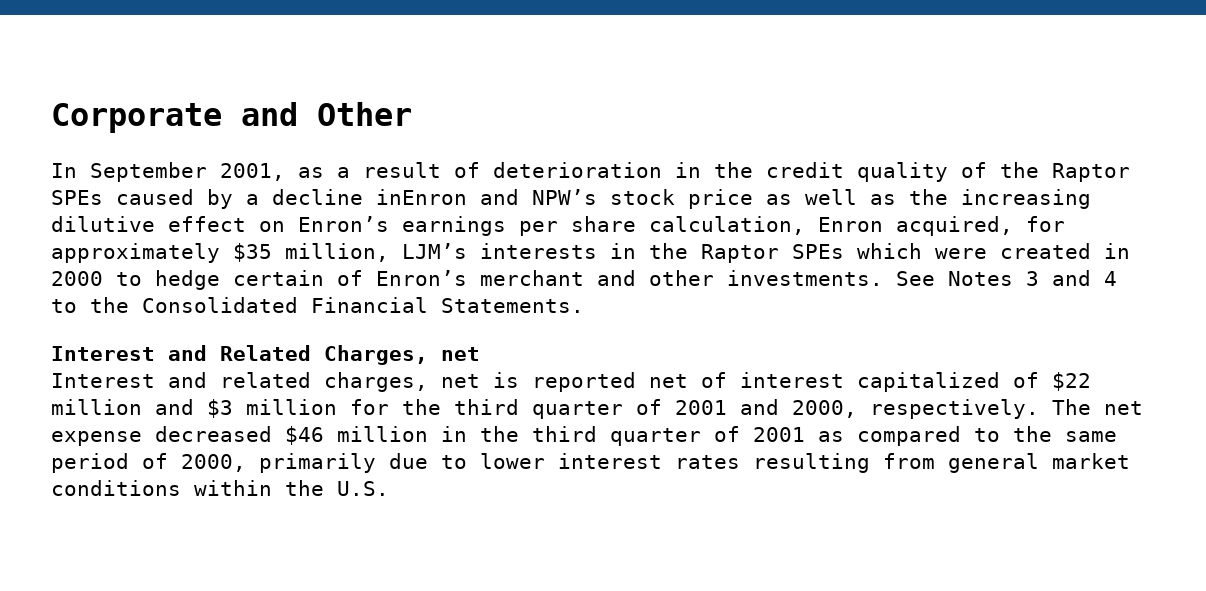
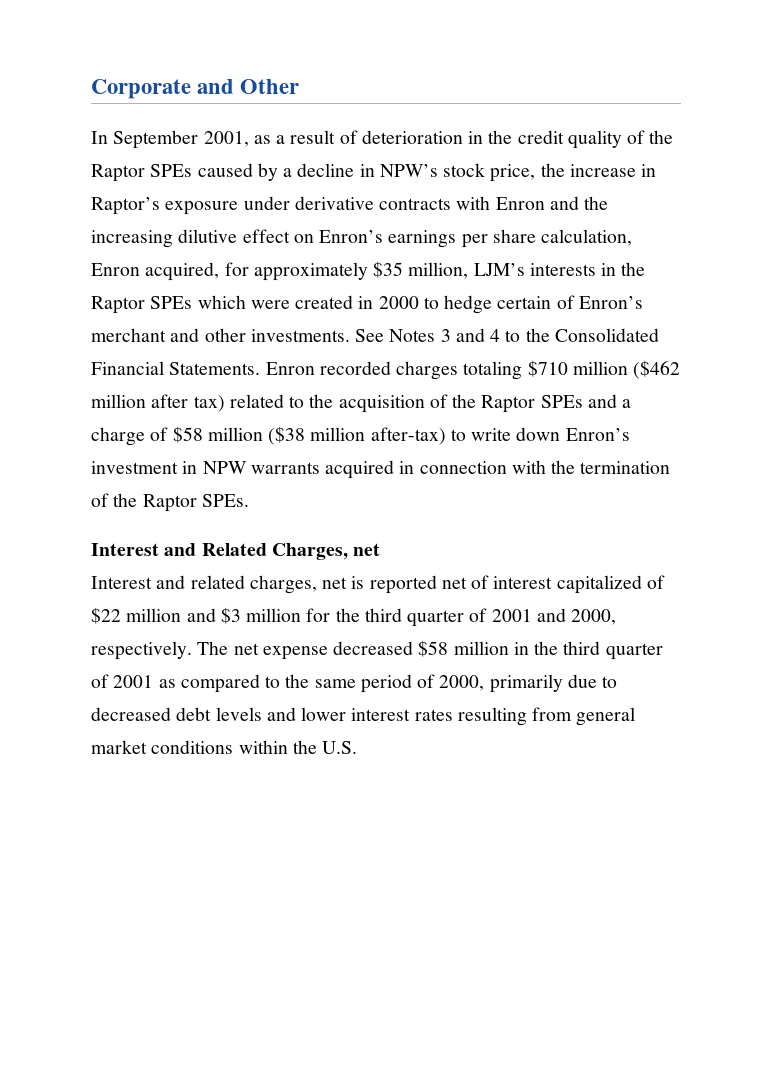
- In September 2001, as a result of deterioration in the credit quality of the Raptor SPEs caused by a decline inEnron and NPW’s stock price as well as the increasing dilutive effect on Enron’s earnings per share calculation, Enron acquired, for approximately $35 million, LJM’s interests in the Raptor SPEs which were created in 2000 to hedge certain of Enron’s merchant and other investments.
+ In September 2001, as a result of deterioration in the credit quality of the Raptor SPEs caused by a decline in NPW’s stock price, the increase in Raptor’s exposure under derivative contracts with Enron and the increasing dilutive effect on Enron’s earnings per share calculation, Enron acquired, for approximately $35 million, LJM’s interests in the Raptor SPEs which were created in 2000 to hedge certain of Enron’s merchant and other investments.
+ Enron recorded charges totaling $710 million ($462 million after tax) related to the acquisition of the Raptor SPEs and a charge of $58 million ($38 million after-tax) to write down Enron’s investment in NPW warrants acquired in connection with the termination of the Raptor SPEs.
- The net expense decreased $46 million in the third quarter of 2001 as compared to the same period of 2000, primarily due to lower interest rates resulting from general market conditions within the U.S.
+ The net expense decreased $58 million in the third quarter of 2001 as compared to the same period of 2000, primarily due to decreased debt levels and lower interest rates resulting from general market conditions within the U.S.

